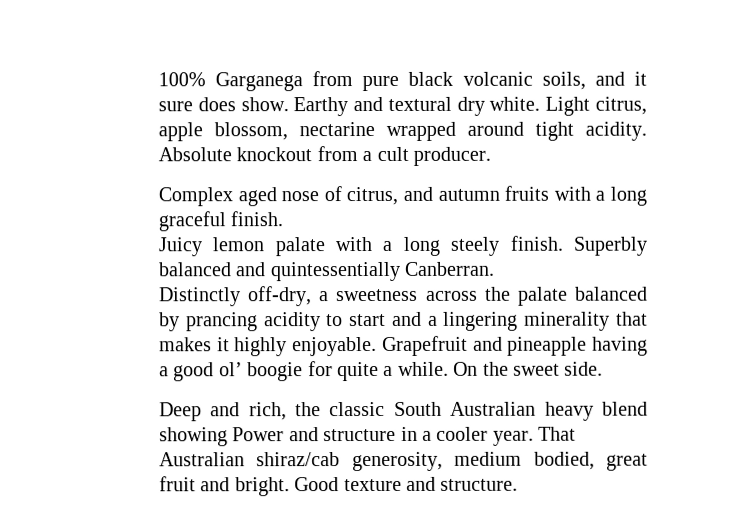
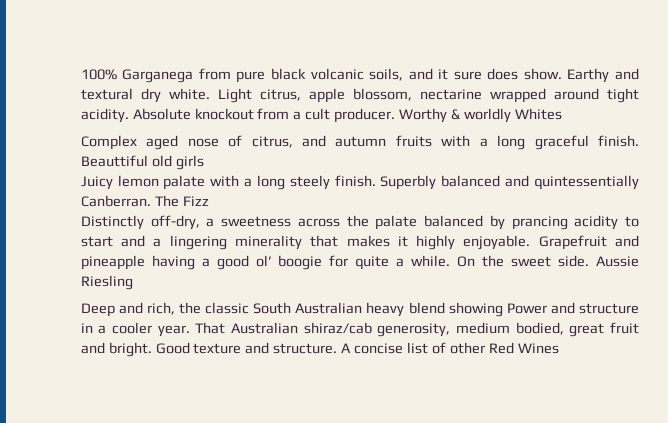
+ Worthy & worldly Whites
+ Beauttiful old girls
+ The Fizz
+ Aussie Riesling
+ A concise list of other Red Wines

